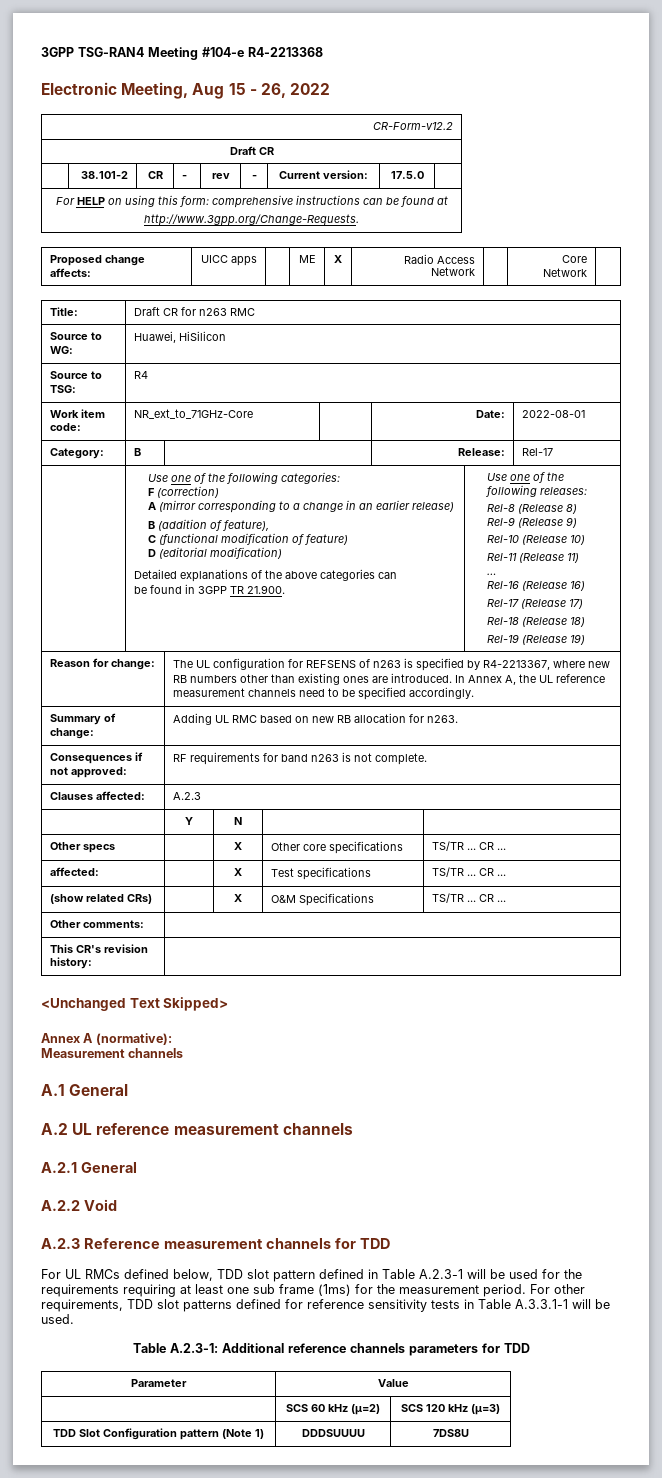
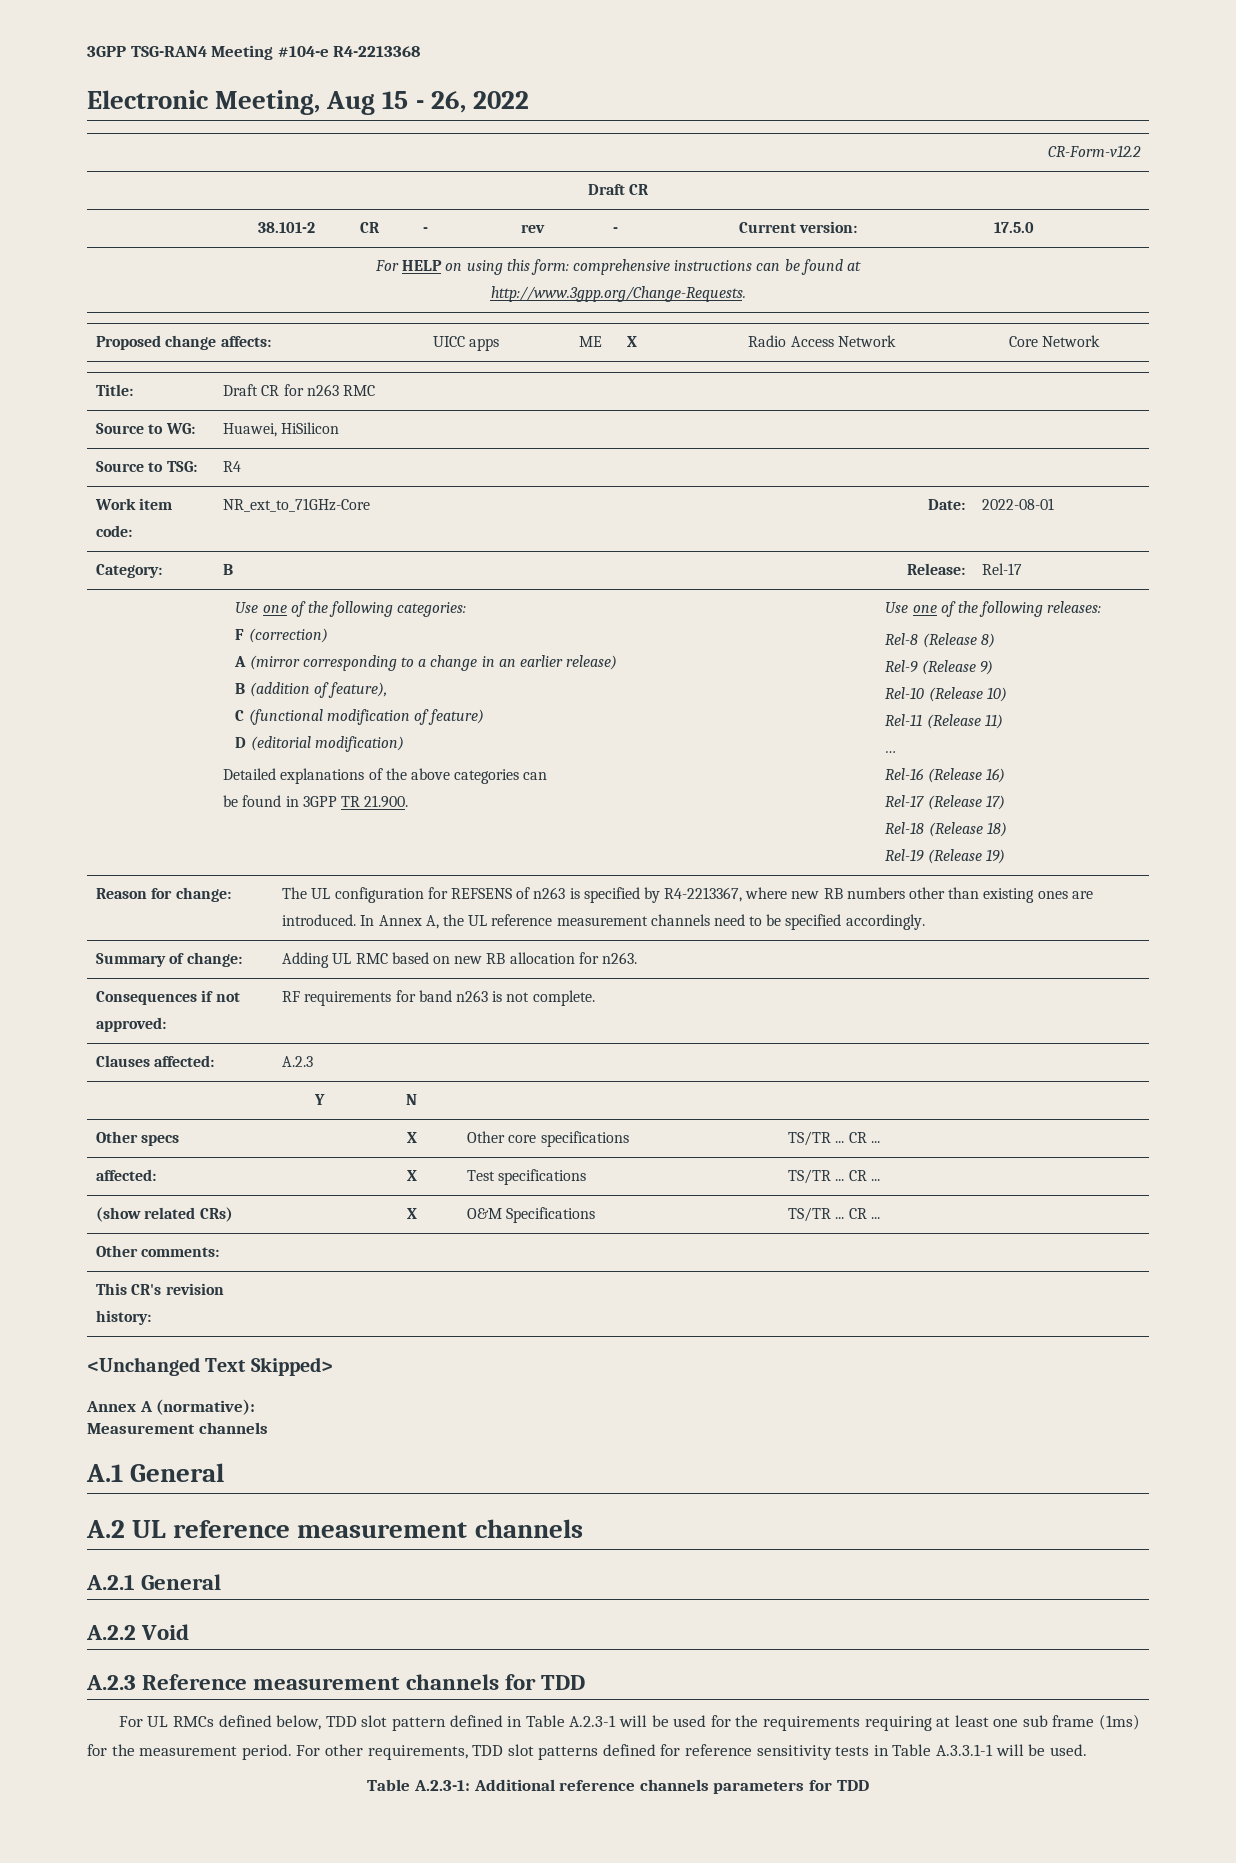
- Parameter | Value
- | SCS 60 kHz (µ=2) | SCS 120 kHz (µ=3)
- TDD Slot Configuration pattern (Note 1) | DDDSUUUU | 7DS8U

